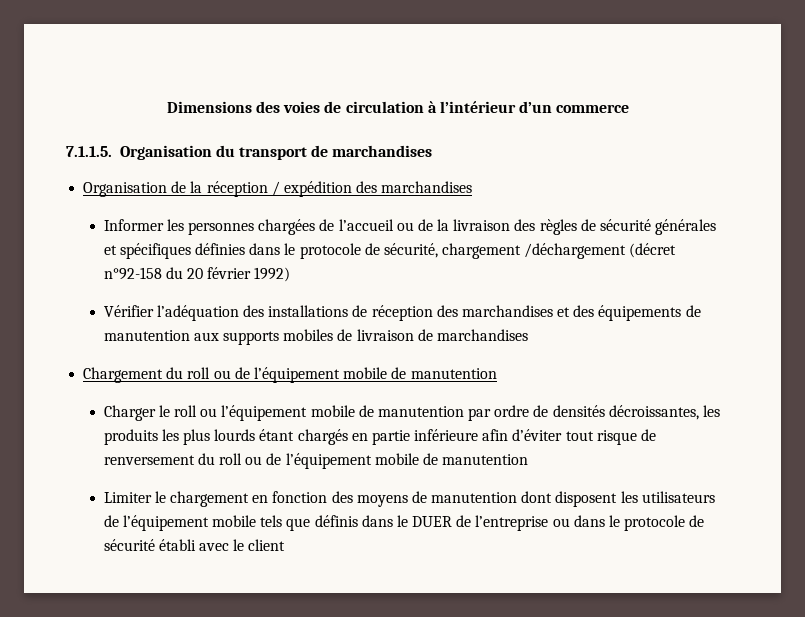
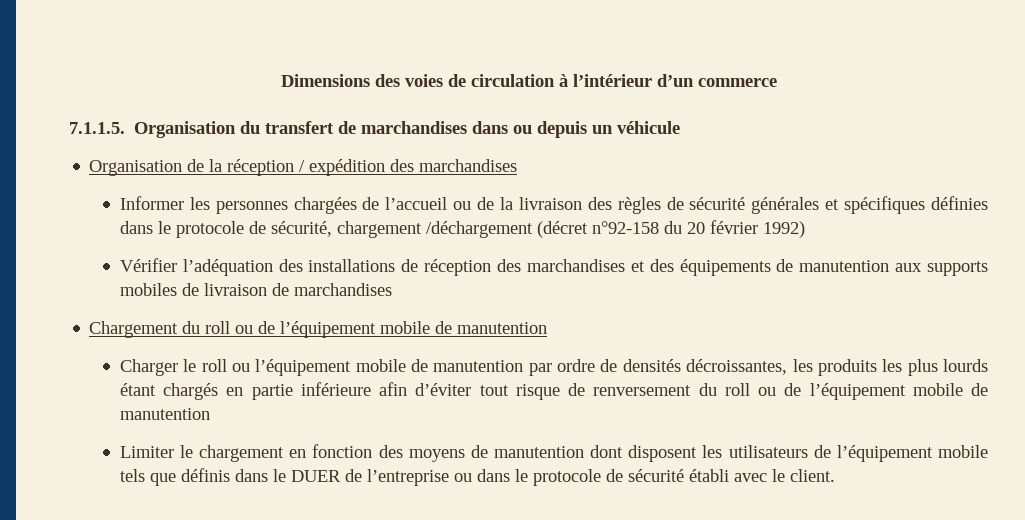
- 7.1.1.5. Organisation du transport de marchandises
+ 7.1.1.5. Organisation du transfert de marchandises dans ou depuis un véhicule
- Limiter le chargement en fonction des moyens de manutention dont disposent les utilisateurs de l’équipement mobile tels que définis dans le DUER de l’entreprise ou dans le protocole de sécurité établi avec le client
+ Limiter le chargement en fonction des moyens de manutention dont disposent les utilisateurs de l’équipement mobile tels que définis dans le DUER de l’entreprise ou dans le protocole de sécurité établi avec le client.

